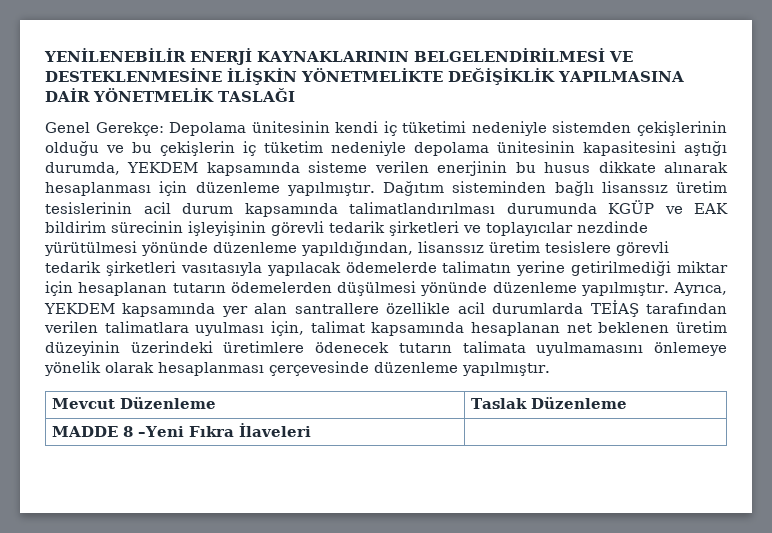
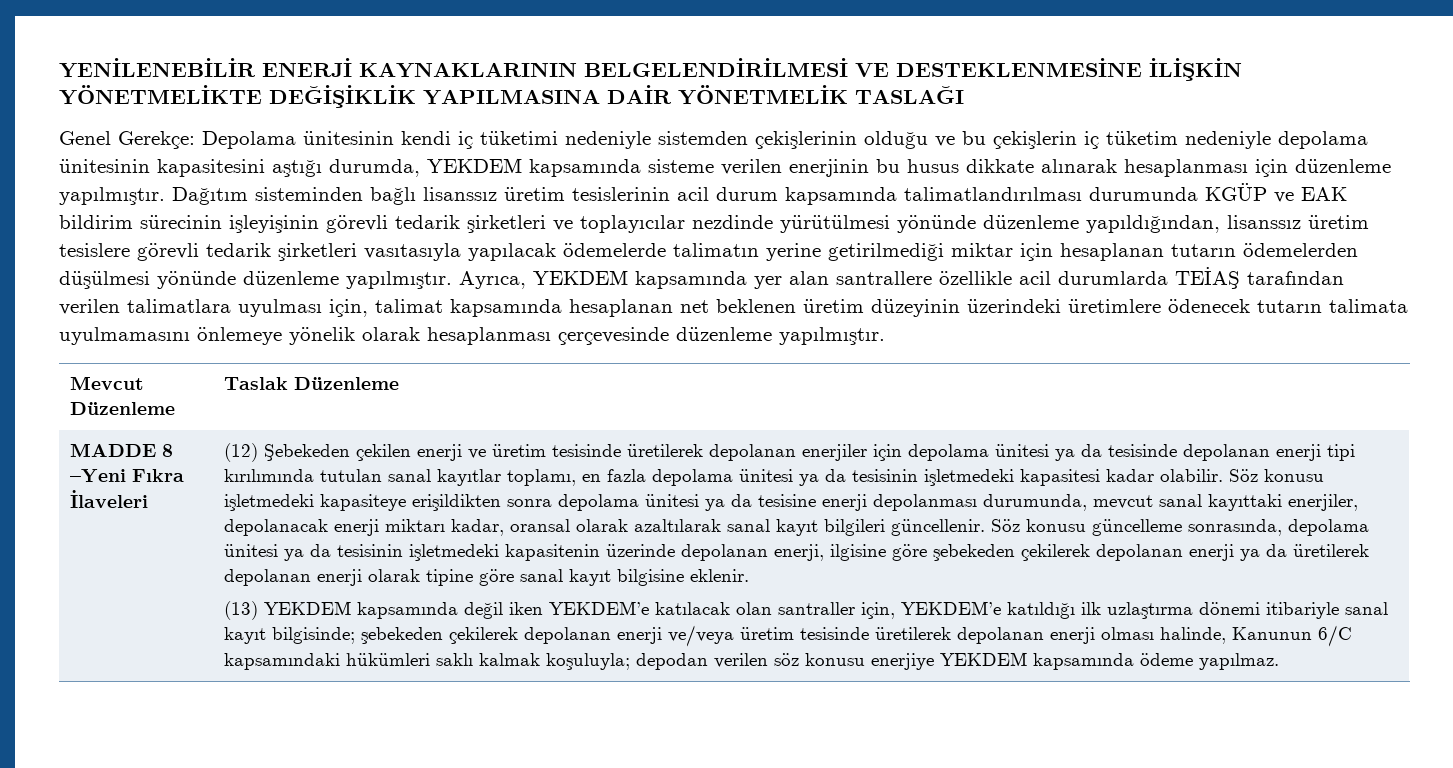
+ (12) Şebekeden çekilen enerji ve üretim tesisinde üretilerek depolanan enerjiler için depolama ünitesi ya da tesisinde depolanan enerji tipi kırılımında tutulan sanal kayıtlar toplamı, en fazla depolama ünitesi ya da tesisinin işletmedeki kapasitesi kadar olabilir. Söz konusu işletmedeki kapasiteye erişildikten sonra depolama ünitesi ya da tesisine enerji depolanması durumunda, mevcut sanal kayıttaki enerjiler, depolanacak enerji miktarı kadar, oransal olarak azaltılarak sanal kayıt bilgileri güncellenir. Söz konusu güncelleme sonrasında, depolama ünitesi ya da tesisinin işletmedeki kapasitenin üzerinde depolanan enerji, ilgisine göre şebekeden çekilerek depolanan enerji ya da üretilerek depolanan enerji olarak tipine göre sanal kayıt bilgisine eklenir.
+ (13) YEKDEM kapsamında değil iken YEKDEM’e katılacak olan santraller için, YEKDEM’e katıldığı ilk uzlaştırma dönemi itibariyle sanal kayıt bilgisinde; şebekeden çekilerek depolanan enerji ve/veya üretim tesisinde üretilerek depolanan enerji olması halinde, Kanunun 6/C kapsamındaki hükümleri saklı kalmak koşuluyla; depodan verilen söz konusu enerjiye YEKDEM kapsamında ödeme yapılmaz.

